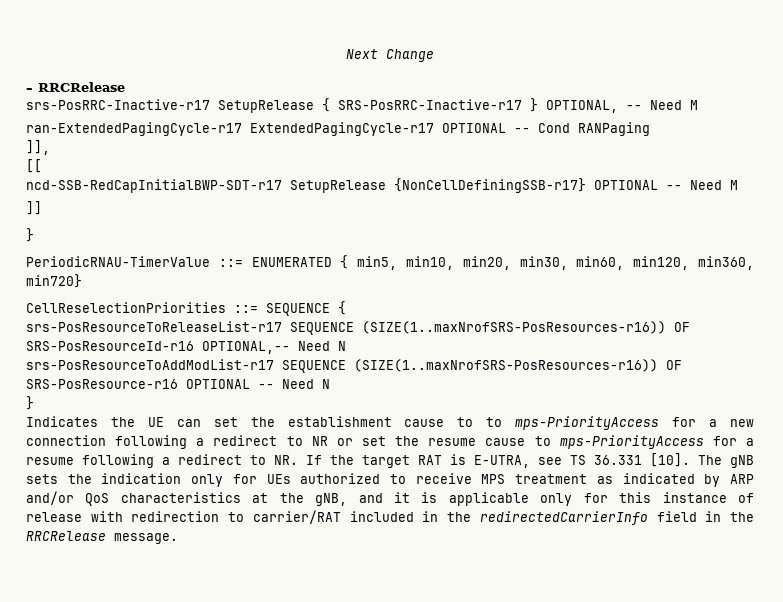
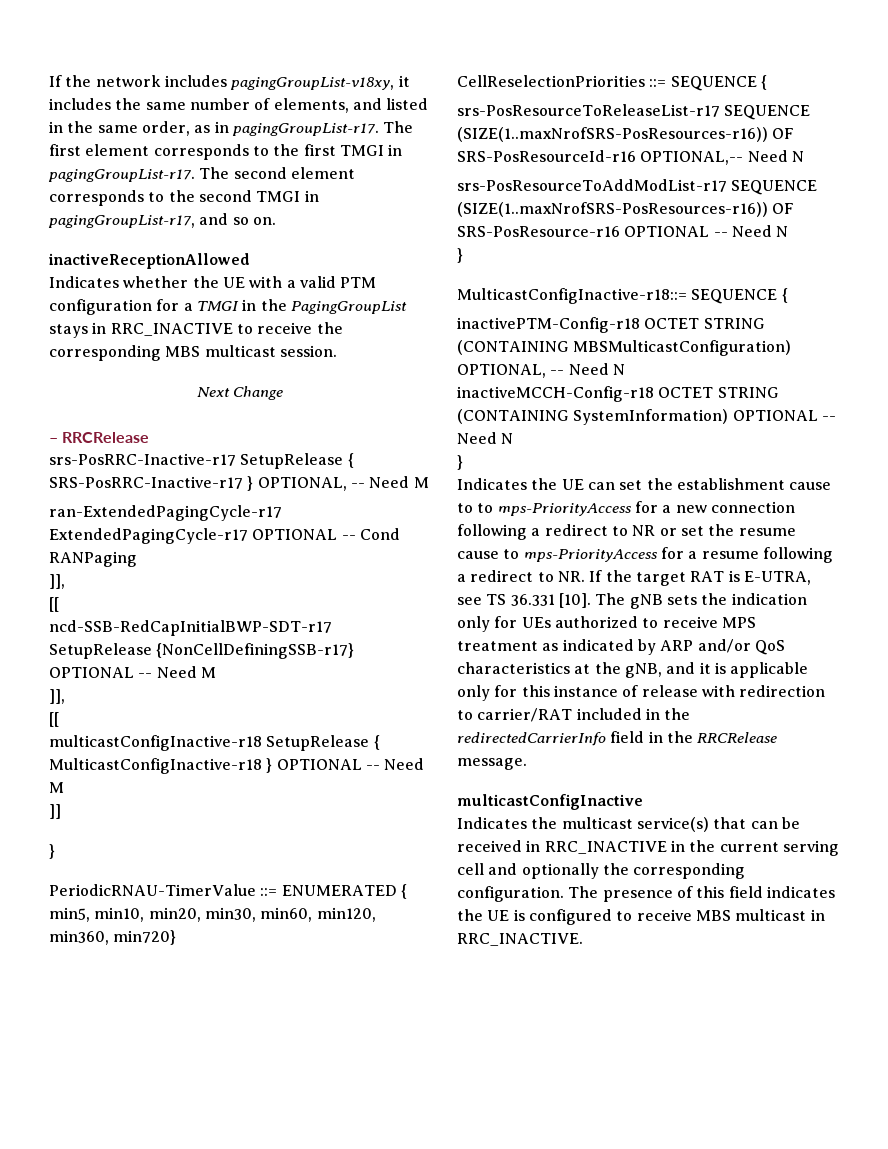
+ If the network includes pagingGroupList-v18xy, it includes the same number of elements, and listed in the same order, as in pagingGroupList-r17. The first element corresponds to the first TMGI in pagingGroupList-r17. The second element corresponds to the second TMGI in pagingGroupList-r17, and so on.
+ inactiveReceptionAllowed
+ Indicates whether the UE with a valid PTM configuration for a TMGI in the PagingGroupList stays in RRC_INACTIVE to receive the corresponding MBS multicast session.
  ncd-SSB-RedCapInitialBWP-SDT-r17 SetupRelease {NonCellDefiningSSB-r17} OPTIONAL -- Need M
+ ]],
+ [[
+ multicastConfigInactive-r18 SetupRelease { MulticastConfigInactive-r18 } OPTIONAL -- Need M
+ MulticastConfigInactive-r18::= SEQUENCE {
+ inactivePTM-Config-r18 OCTET STRING (CONTAINING MBSMulticastConfiguration) OPTIONAL, -- Need N
+ inactiveMCCH-Config-r18 OCTET STRING (CONTAINING SystemInformation) OPTIONAL -- Need N
+ }
+ multicastConfigInactive
+ Indicates the multicast service(s) that can be received in RRC_INACTIVE in the current serving cell and optionally the corresponding configuration. The presence of this field indicates the UE is configured to receive MBS multicast in RRC_INACTIVE.

